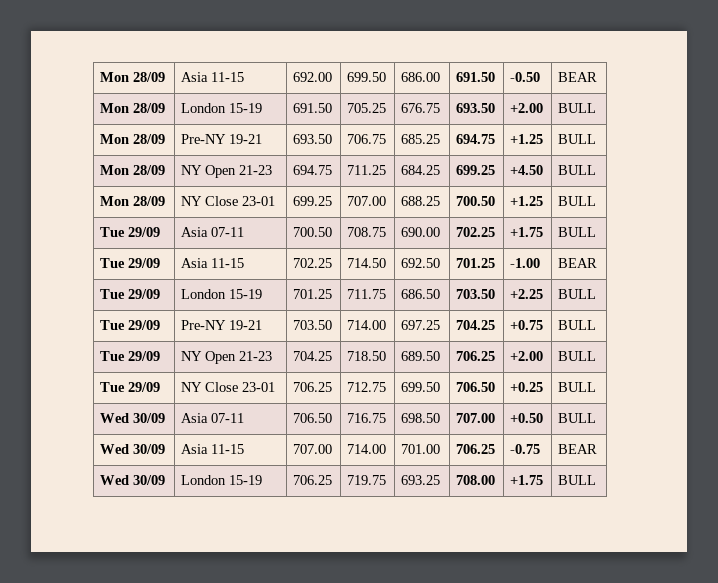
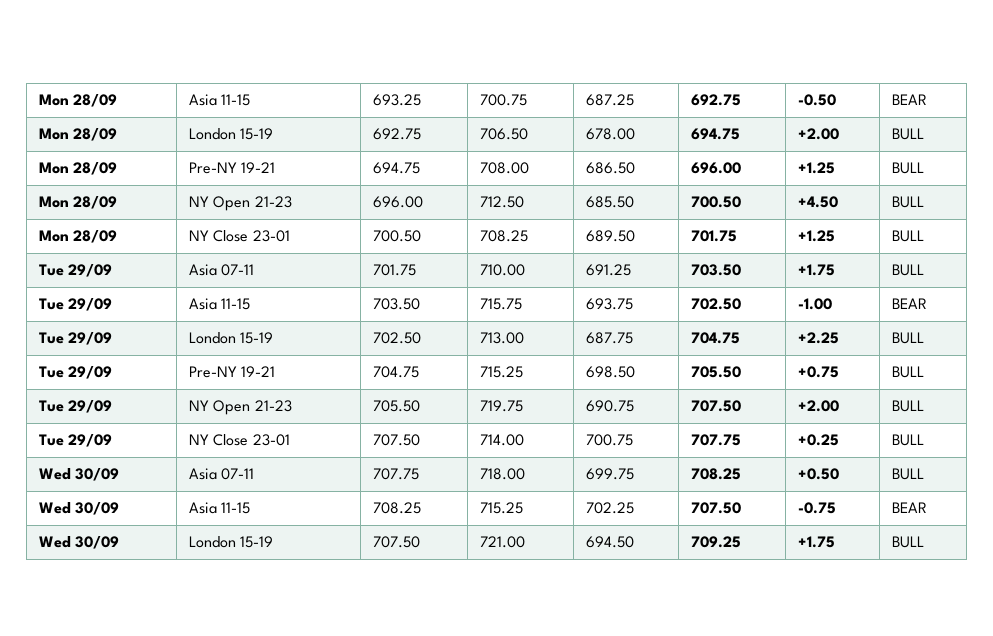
- Mon 28/09 | Asia 11-15 | 692.00 | 699.50 | 686.00 | 691.50 | -0.50 | BEAR
+ Mon 28/09 | Asia 11-15 | 693.25 | 700.75 | 687.25 | 692.75 | -0.50 | BEAR
- Mon 28/09 | London 15-19 | 691.50 | 705.25 | 676.75 | 693.50 | +2.00 | BULL
+ Mon 28/09 | London 15-19 | 692.75 | 706.50 | 678.00 | 694.75 | +2.00 | BULL
- Mon 28/09 | Pre-NY 19-21 | 693.50 | 706.75 | 685.25 | 694.75 | +1.25 | BULL
+ Mon 28/09 | Pre-NY 19-21 | 694.75 | 708.00 | 686.50 | 696.00 | +1.25 | BULL
- Mon 28/09 | NY Open 21-23 | 694.75 | 711.25 | 684.25 | 699.25 | +4.50 | BULL
+ Mon 28/09 | NY Open 21-23 | 696.00 | 712.50 | 685.50 | 700.50 | +4.50 | BULL
- Mon 28/09 | NY Close 23-01 | 699.25 | 707.00 | 688.25 | 700.50 | +1.25 | BULL
+ Mon 28/09 | NY Close 23-01 | 700.50 | 708.25 | 689.50 | 701.75 | +1.25 | BULL
- Tue 29/09 | Asia 07-11 | 700.50 | 708.75 | 690.00 | 702.25 | +1.75 | BULL
+ Tue 29/09 | Asia 07-11 | 701.75 | 710.00 | 691.25 | 703.50 | +1.75 | BULL
- Tue 29/09 | Asia 11-15 | 702.25 | 714.50 | 692.50 | 701.25 | -1.00 | BEAR
+ Tue 29/09 | Asia 11-15 | 703.50 | 715.75 | 693.75 | 702.50 | -1.00 | BEAR
- Tue 29/09 | London 15-19 | 701.25 | 711.75 | 686.50 | 703.50 | +2.25 | BULL
+ Tue 29/09 | London 15-19 | 702.50 | 713.00 | 687.75 | 704.75 | +2.25 | BULL
- Tue 29/09 | Pre-NY 19-21 | 703.50 | 714.00 | 697.25 | 704.25 | +0.75 | BULL
+ Tue 29/09 | Pre-NY 19-21 | 704.75 | 715.25 | 698.50 | 705.50 | +0.75 | BULL
- Tue 29/09 | NY Open 21-23 | 704.25 | 718.50 | 689.50 | 706.25 | +2.00 | BULL
+ Tue 29/09 | NY Open 21-23 | 705.50 | 719.75 | 690.75 | 707.50 | +2.00 | BULL
- Tue 29/09 | NY Close 23-01 | 706.25 | 712.75 | 699.50 | 706.50 | +0.25 | BULL
+ Tue 29/09 | NY Close 23-01 | 707.50 | 714.00 | 700.75 | 707.75 | +0.25 | BULL
- Wed 30/09 | Asia 07-11 | 706.50 | 716.75 | 698.50 | 707.00 | +0.50 | BULL
+ Wed 30/09 | Asia 07-11 | 707.75 | 718.00 | 699.75 | 708.25 | +0.50 | BULL
- Wed 30/09 | Asia 11-15 | 707.00 | 714.00 | 701.00 | 706.25 | -0.75 | BEAR
+ Wed 30/09 | Asia 11-15 | 708.25 | 715.25 | 702.25 | 707.50 | -0.75 | BEAR
- Wed 30/09 | London 15-19 | 706.25 | 719.75 | 693.25 | 708.00 | +1.75 | BULL
+ Wed 30/09 | London 15-19 | 707.50 | 721.00 | 694.50 | 709.25 | +1.75 | BULL

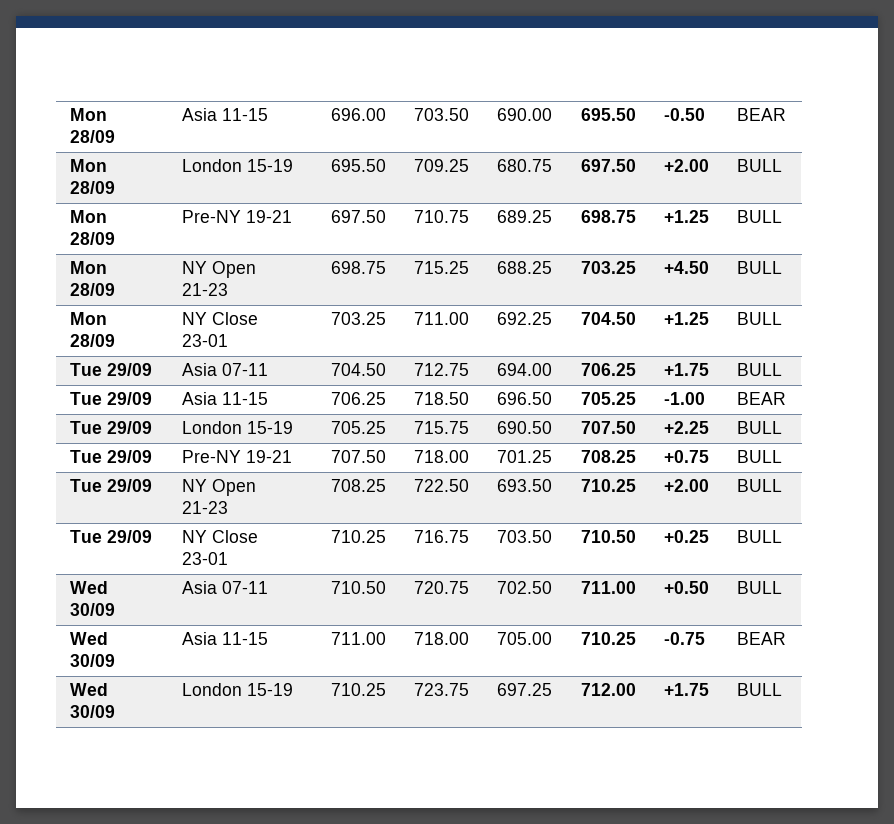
- Mon 28/09 | Asia 11-15 | 693.25 | 700.75 | 687.25 | 692.75 | -0.50 | BEAR
+ Mon 28/09 | Asia 11-15 | 696.00 | 703.50 | 690.00 | 695.50 | -0.50 | BEAR
- Mon 28/09 | London 15-19 | 692.75 | 706.50 | 678.00 | 694.75 | +2.00 | BULL
+ Mon 28/09 | London 15-19 | 695.50 | 709.25 | 680.75 | 697.50 | +2.00 | BULL
- Mon 28/09 | Pre-NY 19-21 | 694.75 | 708.00 | 686.50 | 696.00 | +1.25 | BULL
+ Mon 28/09 | Pre-NY 19-21 | 697.50 | 710.75 | 689.25 | 698.75 | +1.25 | BULL
- Mon 28/09 | NY Open 21-23 | 696.00 | 712.50 | 685.50 | 700.50 | +4.50 | BULL
+ Mon 28/09 | NY Open 21-23 | 698.75 | 715.25 | 688.25 | 703.25 | +4.50 | BULL
- Mon 28/09 | NY Close 23-01 | 700.50 | 708.25 | 689.50 | 701.75 | +1.25 | BULL
+ Mon 28/09 | NY Close 23-01 | 703.25 | 711.00 | 692.25 | 704.50 | +1.25 | BULL
- Tue 29/09 | Asia 07-11 | 701.75 | 710.00 | 691.25 | 703.50 | +1.75 | BULL
+ Tue 29/09 | Asia 07-11 | 704.50 | 712.75 | 694.00 | 706.25 | +1.75 | BULL
- Tue 29/09 | Asia 11-15 | 703.50 | 715.75 | 693.75 | 702.50 | -1.00 | BEAR
+ Tue 29/09 | Asia 11-15 | 706.25 | 718.50 | 696.50 | 705.25 | -1.00 | BEAR
- Tue 29/09 | London 15-19 | 702.50 | 713.00 | 687.75 | 704.75 | +2.25 | BULL
+ Tue 29/09 | London 15-19 | 705.25 | 715.75 | 690.50 | 707.50 | +2.25 | BULL
- Tue 29/09 | Pre-NY 19-21 | 704.75 | 715.25 | 698.50 | 705.50 | +0.75 | BULL
+ Tue 29/09 | Pre-NY 19-21 | 707.50 | 718.00 | 701.25 | 708.25 | +0.75 | BULL
- Tue 29/09 | NY Open 21-23 | 705.50 | 719.75 | 690.75 | 707.50 | +2.00 | BULL
+ Tue 29/09 | NY Open 21-23 | 708.25 | 722.50 | 693.50 | 710.25 | +2.00 | BULL
- Tue 29/09 | NY Close 23-01 | 707.50 | 714.00 | 700.75 | 707.75 | +0.25 | BULL
+ Tue 29/09 | NY Close 23-01 | 710.25 | 716.75 | 703.50 | 710.50 | +0.25 | BULL
- Wed 30/09 | Asia 07-11 | 707.75 | 718.00 | 699.75 | 708.25 | +0.50 | BULL
+ Wed 30/09 | Asia 07-11 | 710.50 | 720.75 | 702.50 | 711.00 | +0.50 | BULL
- Wed 30/09 | Asia 11-15 | 708.25 | 715.25 | 702.25 | 707.50 | -0.75 | BEAR
+ Wed 30/09 | Asia 11-15 | 711.00 | 718.00 | 705.00 | 710.25 | -0.75 | BEAR
- Wed 30/09 | London 15-19 | 707.50 | 721.00 | 694.50 | 709.25 | +1.75 | BULL
+ Wed 30/09 | London 15-19 | 710.25 | 723.75 | 697.25 | 712.00 | +1.75 | BULL

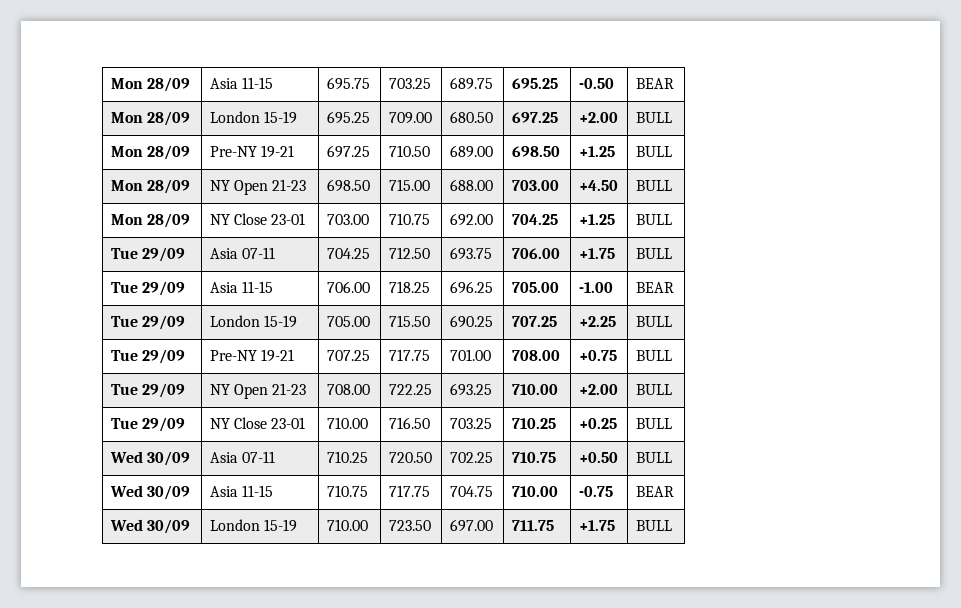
- Mon 28/09 | Asia 11-15 | 696.00 | 703.50 | 690.00 | 695.50 | -0.50 | BEAR
+ Mon 28/09 | Asia 11-15 | 695.75 | 703.25 | 689.75 | 695.25 | -0.50 | BEAR
- Mon 28/09 | London 15-19 | 695.50 | 709.25 | 680.75 | 697.50 | +2.00 | BULL
+ Mon 28/09 | London 15-19 | 695.25 | 709.00 | 680.50 | 697.25 | +2.00 | BULL
- Mon 28/09 | Pre-NY 19-21 | 697.50 | 710.75 | 689.25 | 698.75 | +1.25 | BULL
+ Mon 28/09 | Pre-NY 19-21 | 697.25 | 710.50 | 689.00 | 698.50 | +1.25 | BULL
- Mon 28/09 | NY Open 21-23 | 698.75 | 715.25 | 688.25 | 703.25 | +4.50 | BULL
+ Mon 28/09 | NY Open 21-23 | 698.50 | 715.00 | 688.00 | 703.00 | +4.50 | BULL
- Mon 28/09 | NY Close 23-01 | 703.25 | 711.00 | 692.25 | 704.50 | +1.25 | BULL
+ Mon 28/09 | NY Close 23-01 | 703.00 | 710.75 | 692.00 | 704.25 | +1.25 | BULL
- Tue 29/09 | Asia 07-11 | 704.50 | 712.75 | 694.00 | 706.25 | +1.75 | BULL
+ Tue 29/09 | Asia 07-11 | 704.25 | 712.50 | 693.75 | 706.00 | +1.75 | BULL
- Tue 29/09 | Asia 11-15 | 706.25 | 718.50 | 696.50 | 705.25 | -1.00 | BEAR
+ Tue 29/09 | Asia 11-15 | 706.00 | 718.25 | 696.25 | 705.00 | -1.00 | BEAR
- Tue 29/09 | London 15-19 | 705.25 | 715.75 | 690.50 | 707.50 | +2.25 | BULL
+ Tue 29/09 | London 15-19 | 705.00 | 715.50 | 690.25 | 707.25 | +2.25 | BULL
- Tue 29/09 | Pre-NY 19-21 | 707.50 | 718.00 | 701.25 | 708.25 | +0.75 | BULL
+ Tue 29/09 | Pre-NY 19-21 | 707.25 | 717.75 | 701.00 | 708.00 | +0.75 | BULL
- Tue 29/09 | NY Open 21-23 | 708.25 | 722.50 | 693.50 | 710.25 | +2.00 | BULL
+ Tue 29/09 | NY Open 21-23 | 708.00 | 722.25 | 693.25 | 710.00 | +2.00 | BULL
- Tue 29/09 | NY Close 23-01 | 710.25 | 716.75 | 703.50 | 710.50 | +0.25 | BULL
+ Tue 29/09 | NY Close 23-01 | 710.00 | 716.50 | 703.25 | 710.25 | +0.25 | BULL
- Wed 30/09 | Asia 07-11 | 710.50 | 720.75 | 702.50 | 711.00 | +0.50 | BULL
+ Wed 30/09 | Asia 07-11 | 710.25 | 720.50 | 702.25 | 710.75 | +0.50 | BULL
- Wed 30/09 | Asia 11-15 | 711.00 | 718.00 | 705.00 | 710.25 | -0.75 | BEAR
+ Wed 30/09 | Asia 11-15 | 710.75 | 717.75 | 704.75 | 710.00 | -0.75 | BEAR
- Wed 30/09 | London 15-19 | 710.25 | 723.75 | 697.25 | 712.00 | +1.75 | BULL
+ Wed 30/09 | London 15-19 | 710.00 | 723.50 | 697.00 | 711.75 | +1.75 | BULL

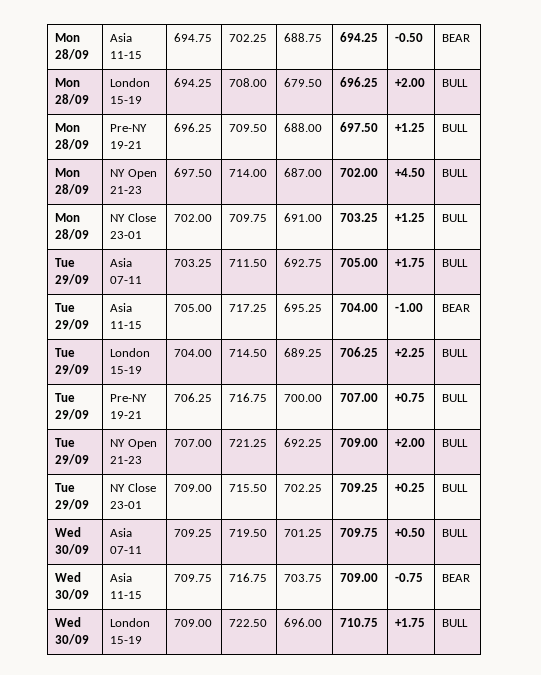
- Mon 28/09 | Asia 11-15 | 695.75 | 703.25 | 689.75 | 695.25 | -0.50 | BEAR
+ Mon 28/09 | Asia 11-15 | 694.75 | 702.25 | 688.75 | 694.25 | -0.50 | BEAR
- Mon 28/09 | London 15-19 | 695.25 | 709.00 | 680.50 | 697.25 | +2.00 | BULL
+ Mon 28/09 | London 15-19 | 694.25 | 708.00 | 679.50 | 696.25 | +2.00 | BULL
- Mon 28/09 | Pre-NY 19-21 | 697.25 | 710.50 | 689.00 | 698.50 | +1.25 | BULL
+ Mon 28/09 | Pre-NY 19-21 | 696.25 | 709.50 | 688.00 | 697.50 | +1.25 | BULL
- Mon 28/09 | NY Open 21-23 | 698.50 | 715.00 | 688.00 | 703.00 | +4.50 | BULL
+ Mon 28/09 | NY Open 21-23 | 697.50 | 714.00 | 687.00 | 702.00 | +4.50 | BULL
- Mon 28/09 | NY Close 23-01 | 703.00 | 710.75 | 692.00 | 704.25 | +1.25 | BULL
+ Mon 28/09 | NY Close 23-01 | 702.00 | 709.75 | 691.00 | 703.25 | +1.25 | BULL
- Tue 29/09 | Asia 07-11 | 704.25 | 712.50 | 693.75 | 706.00 | +1.75 | BULL
+ Tue 29/09 | Asia 07-11 | 703.25 | 711.50 | 692.75 | 705.00 | +1.75 | BULL
- Tue 29/09 | Asia 11-15 | 706.00 | 718.25 | 696.25 | 705.00 | -1.00 | BEAR
+ Tue 29/09 | Asia 11-15 | 705.00 | 717.25 | 695.25 | 704.00 | -1.00 | BEAR
- Tue 29/09 | London 15-19 | 705.00 | 715.50 | 690.25 | 707.25 | +2.25 | BULL
+ Tue 29/09 | London 15-19 | 704.00 | 714.50 | 689.25 | 706.25 | +2.25 | BULL
- Tue 29/09 | Pre-NY 19-21 | 707.25 | 717.75 | 701.00 | 708.00 | +0.75 | BULL
+ Tue 29/09 | Pre-NY 19-21 | 706.25 | 716.75 | 700.00 | 707.00 | +0.75 | BULL
- Tue 29/09 | NY Open 21-23 | 708.00 | 722.25 | 693.25 | 710.00 | +2.00 | BULL
+ Tue 29/09 | NY Open 21-23 | 707.00 | 721.25 | 692.25 | 709.00 | +2.00 | BULL
- Tue 29/09 | NY Close 23-01 | 710.00 | 716.50 | 703.25 | 710.25 | +0.25 | BULL
+ Tue 29/09 | NY Close 23-01 | 709.00 | 715.50 | 702.25 | 709.25 | +0.25 | BULL
- Wed 30/09 | Asia 07-11 | 710.25 | 720.50 | 702.25 | 710.75 | +0.50 | BULL
+ Wed 30/09 | Asia 07-11 | 709.25 | 719.50 | 701.25 | 709.75 | +0.50 | BULL
- Wed 30/09 | Asia 11-15 | 710.75 | 717.75 | 704.75 | 710.00 | -0.75 | BEAR
+ Wed 30/09 | Asia 11-15 | 709.75 | 716.75 | 703.75 | 709.00 | -0.75 | BEAR
- Wed 30/09 | London 15-19 | 710.00 | 723.50 | 697.00 | 711.75 | +1.75 | BULL
+ Wed 30/09 | London 15-19 | 709.00 | 722.50 | 696.00 | 710.75 | +1.75 | BULL

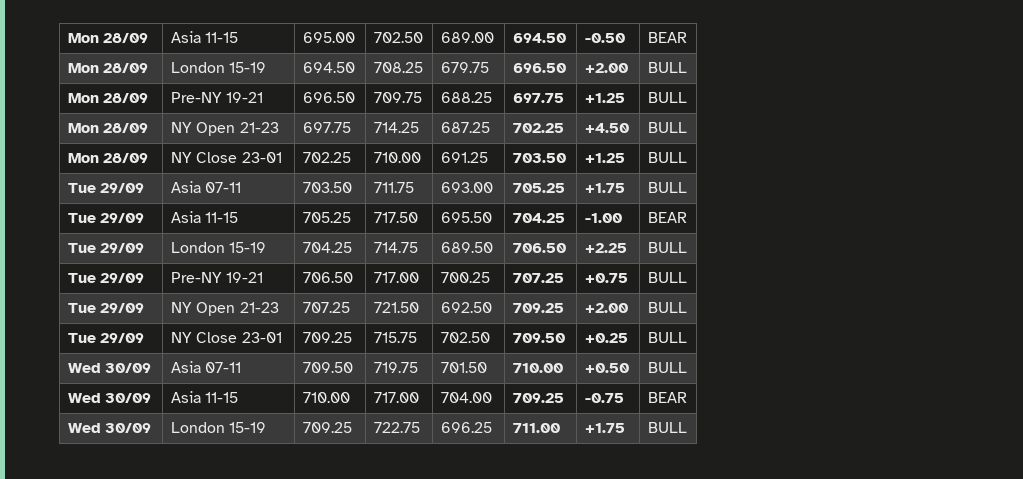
- Mon 28/09 | Asia 11-15 | 694.75 | 702.25 | 688.75 | 694.25 | -0.50 | BEAR
+ Mon 28/09 | Asia 11-15 | 695.00 | 702.50 | 689.00 | 694.50 | -0.50 | BEAR
- Mon 28/09 | London 15-19 | 694.25 | 708.00 | 679.50 | 696.25 | +2.00 | BULL
+ Mon 28/09 | London 15-19 | 694.50 | 708.25 | 679.75 | 696.50 | +2.00 | BULL
- Mon 28/09 | Pre-NY 19-21 | 696.25 | 709.50 | 688.00 | 697.50 | +1.25 | BULL
+ Mon 28/09 | Pre-NY 19-21 | 696.50 | 709.75 | 688.25 | 697.75 | +1.25 | BULL
- Mon 28/09 | NY Open 21-23 | 697.50 | 714.00 | 687.00 | 702.00 | +4.50 | BULL
+ Mon 28/09 | NY Open 21-23 | 697.75 | 714.25 | 687.25 | 702.25 | +4.50 | BULL
- Mon 28/09 | NY Close 23-01 | 702.00 | 709.75 | 691.00 | 703.25 | +1.25 | BULL
+ Mon 28/09 | NY Close 23-01 | 702.25 | 710.00 | 691.25 | 703.50 | +1.25 | BULL
- Tue 29/09 | Asia 07-11 | 703.25 | 711.50 | 692.75 | 705.00 | +1.75 | BULL
+ Tue 29/09 | Asia 07-11 | 703.50 | 711.75 | 693.00 | 705.25 | +1.75 | BULL
- Tue 29/09 | Asia 11-15 | 705.00 | 717.25 | 695.25 | 704.00 | -1.00 | BEAR
+ Tue 29/09 | Asia 11-15 | 705.25 | 717.50 | 695.50 | 704.25 | -1.00 | BEAR
- Tue 29/09 | London 15-19 | 704.00 | 714.50 | 689.25 | 706.25 | +2.25 | BULL
+ Tue 29/09 | London 15-19 | 704.25 | 714.75 | 689.50 | 706.50 | +2.25 | BULL
- Tue 29/09 | Pre-NY 19-21 | 706.25 | 716.75 | 700.00 | 707.00 | +0.75 | BULL
+ Tue 29/09 | Pre-NY 19-21 | 706.50 | 717.00 | 700.25 | 707.25 | +0.75 | BULL
- Tue 29/09 | NY Open 21-23 | 707.00 | 721.25 | 692.25 | 709.00 | +2.00 | BULL
+ Tue 29/09 | NY Open 21-23 | 707.25 | 721.50 | 692.50 | 709.25 | +2.00 | BULL
- Tue 29/09 | NY Close 23-01 | 709.00 | 715.50 | 702.25 | 709.25 | +0.25 | BULL
+ Tue 29/09 | NY Close 23-01 | 709.25 | 715.75 | 702.50 | 709.50 | +0.25 | BULL
- Wed 30/09 | Asia 07-11 | 709.25 | 719.50 | 701.25 | 709.75 | +0.50 | BULL
+ Wed 30/09 | Asia 07-11 | 709.50 | 719.75 | 701.50 | 710.00 | +0.50 | BULL
- Wed 30/09 | Asia 11-15 | 709.75 | 716.75 | 703.75 | 709.00 | -0.75 | BEAR
+ Wed 30/09 | Asia 11-15 | 710.00 | 717.00 | 704.00 | 709.25 | -0.75 | BEAR
- Wed 30/09 | London 15-19 | 709.00 | 722.50 | 696.00 | 710.75 | +1.75 | BULL
+ Wed 30/09 | London 15-19 | 709.25 | 722.75 | 696.25 | 711.00 | +1.75 | BULL

